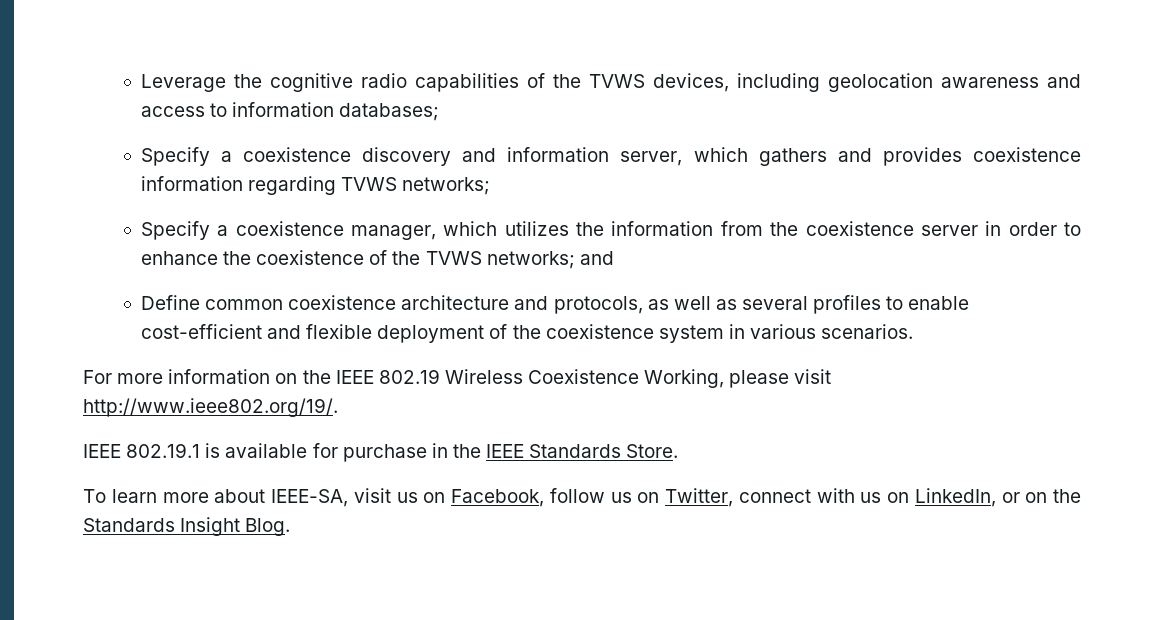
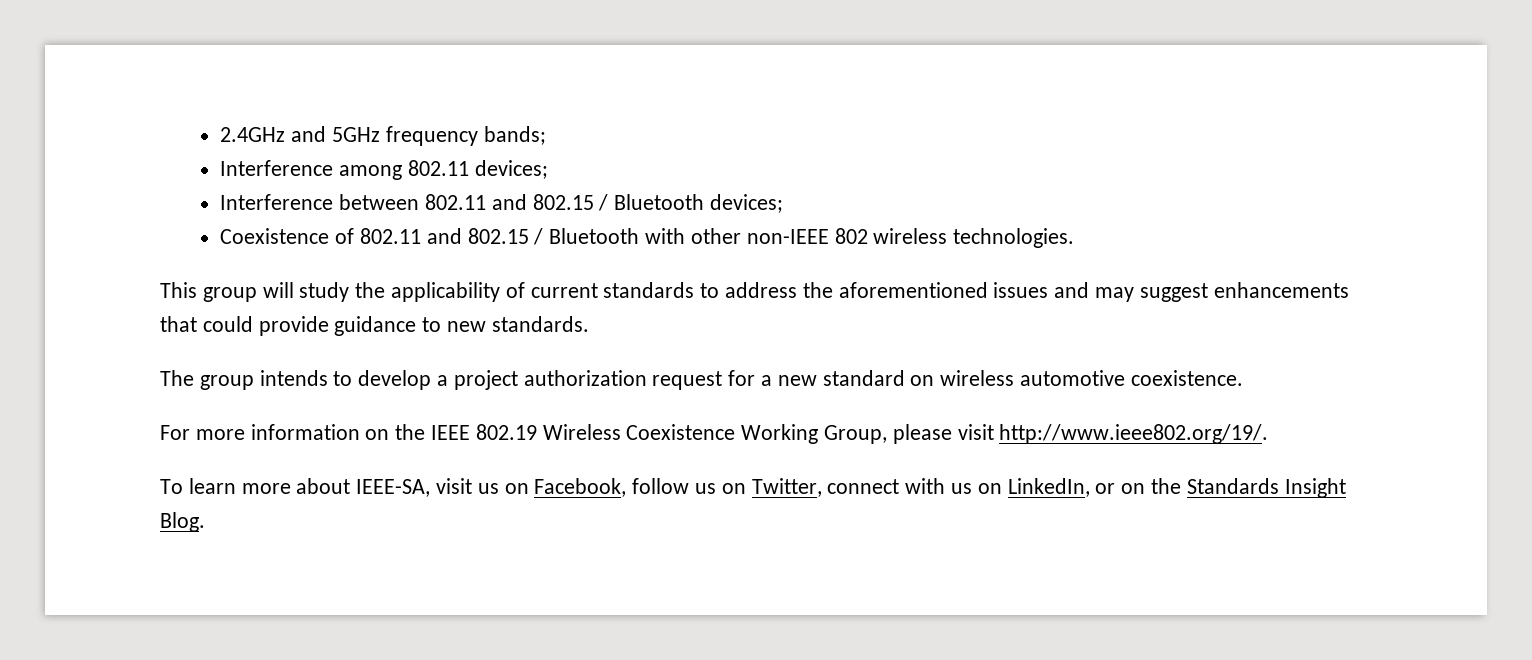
- Leverage the cognitive radio capabilities of the TVWS devices, including geolocation awareness and access to information databases;
- Specify a coexistence discovery and information server, which gathers and provides coexistence information regarding TVWS networks;
- Specify a coexistence manager, which utilizes the information from the coexistence server in order to enhance the coexistence of the TVWS networks; and
- Define common coexistence architecture and protocols, as well as several profiles to enable cost-efficient and flexible deployment of the coexistence system in various scenarios.
+ 2.4GHz and 5GHz frequency bands;
+ Interference among 802.11 devices;
+ Interference between 802.11 and 802.15 / Bluetooth devices;
+ Coexistence of 802.11 and 802.15 / Bluetooth with other non-IEEE 802 wireless technologies.
+ This group will study the applicability of current standards to address the aforementioned issues and may suggest enhancements that could provide guidance to new standards.
+ The group intends to develop a project authorization request for a new standard on wireless automotive coexistence.
- For more information on the IEEE 802.19 Wireless Coexistence Working, please visit http://www.ieee802.org/19/.
+ For more information on the IEEE 802.19 Wireless Coexistence Working Group, please visit http://www.ieee802.org/19/.
- IEEE 802.19.1 is available for purchase in the IEEE Standards Store.

